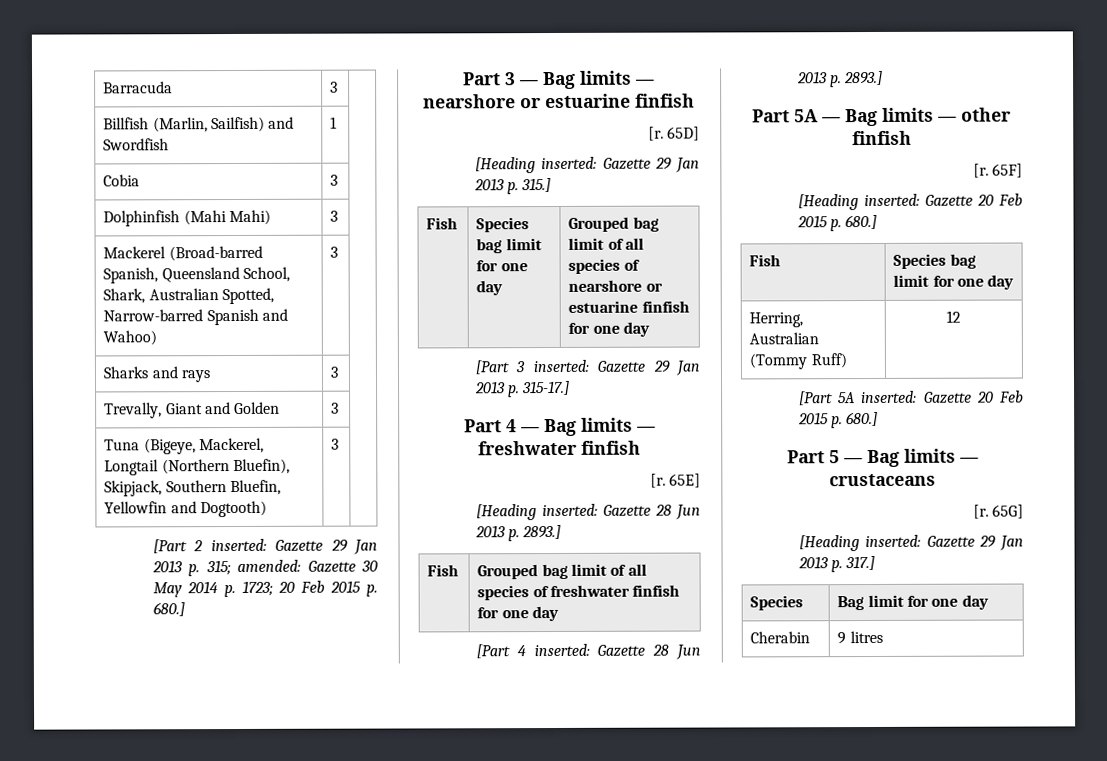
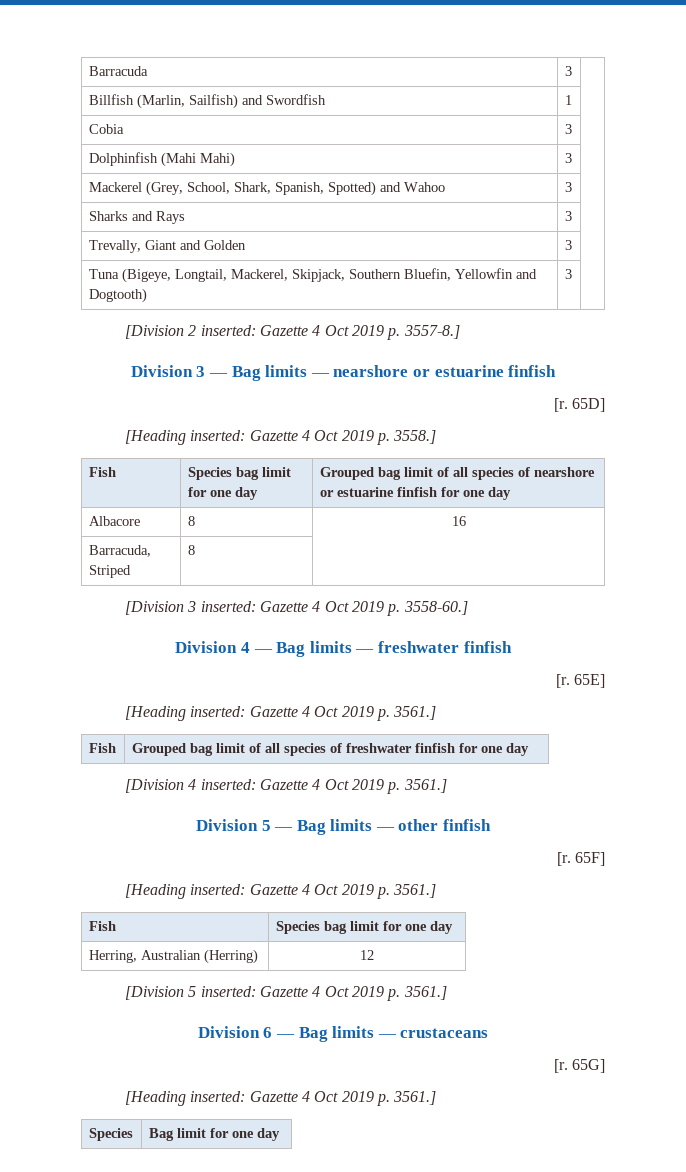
- Mackerel (Broad-barred Spanish, Queensland School, Shark, Australian Spotted, Narrow-barred Spanish and Wahoo) | 3 |
+ Mackerel (Grey, School, Shark, Spanish, Spotted) and Wahoo | 3 |
- Sharks and rays | 3 |
+ Sharks and Rays | 3 |
- Tuna (Bigeye, Mackerel, Longtail (Northern Bluefin), Skipjack, Southern Bluefin, Yellowfin and Dogtooth) | 3 |
+ Tuna (Bigeye, Longtail, Mackerel, Skipjack, Southern Bluefin, Yellowfin and Dogtooth) | 3 |
- [Part 2 inserted: Gazette 29 Jan 2013 p. 315; amended: Gazette 30 May 2014 p. 1723; 20 Feb 2015 p. 680.]
- Part 3 — Bag limits — nearshore or estuarine finfish
+ [Division 2 inserted: Gazette 4 Oct 2019 p. 3557-8.]
+ Division 3 — Bag limits — nearshore or estuarine finfish
- [Heading inserted: Gazette 29 Jan 2013 p. 315.]
+ [Heading inserted: Gazette 4 Oct 2019 p. 3558.]
- [Part 3 inserted: Gazette 29 Jan 2013 p. 315-17.]
- Part 4 — Bag limits — freshwater finfish
+ Albacore | 8 | 16
+ Barracuda, Striped | 8 |
+ [Division 3 inserted: Gazette 4 Oct 2019 p. 3558-60.]
+ Division 4 — Bag limits — freshwater finfish
  65E]
- [Heading inserted: Gazette 28 Jun 2013 p. 2893.]
+ [Heading inserted: Gazette 4 Oct 2019 p. 3561.]
- [Part 4 inserted: Gazette 28 Jun 2013 p. 2893.]
- Part 5A — Bag limits — other finfish
+ [Division 4 inserted: Gazette 4 Oct 2019 p. 3561.]
+ Division 5 — Bag limits — other finfish
  65F]
- [Heading inserted: Gazette 20 Feb 2015 p. 680.]
+ [Heading inserted: Gazette 4 Oct 2019 p. 3561.]
- Herring, Australian (Tommy Ruff) | 12
+ Herring, Australian (Herring) | 12
- [Part 5A inserted: Gazette 20 Feb 2015 p. 680.]
- Part 5 — Bag limits — crustaceans
+ [Division 5 inserted: Gazette 4 Oct 2019 p. 3561.]
+ Division 6 — Bag limits — crustaceans
  65G]
- [Heading inserted: Gazette 29 Jan 2013 p. 317.]
+ [Heading inserted: Gazette 4 Oct 2019 p. 3561.]
- Cherabin | 9 litres

